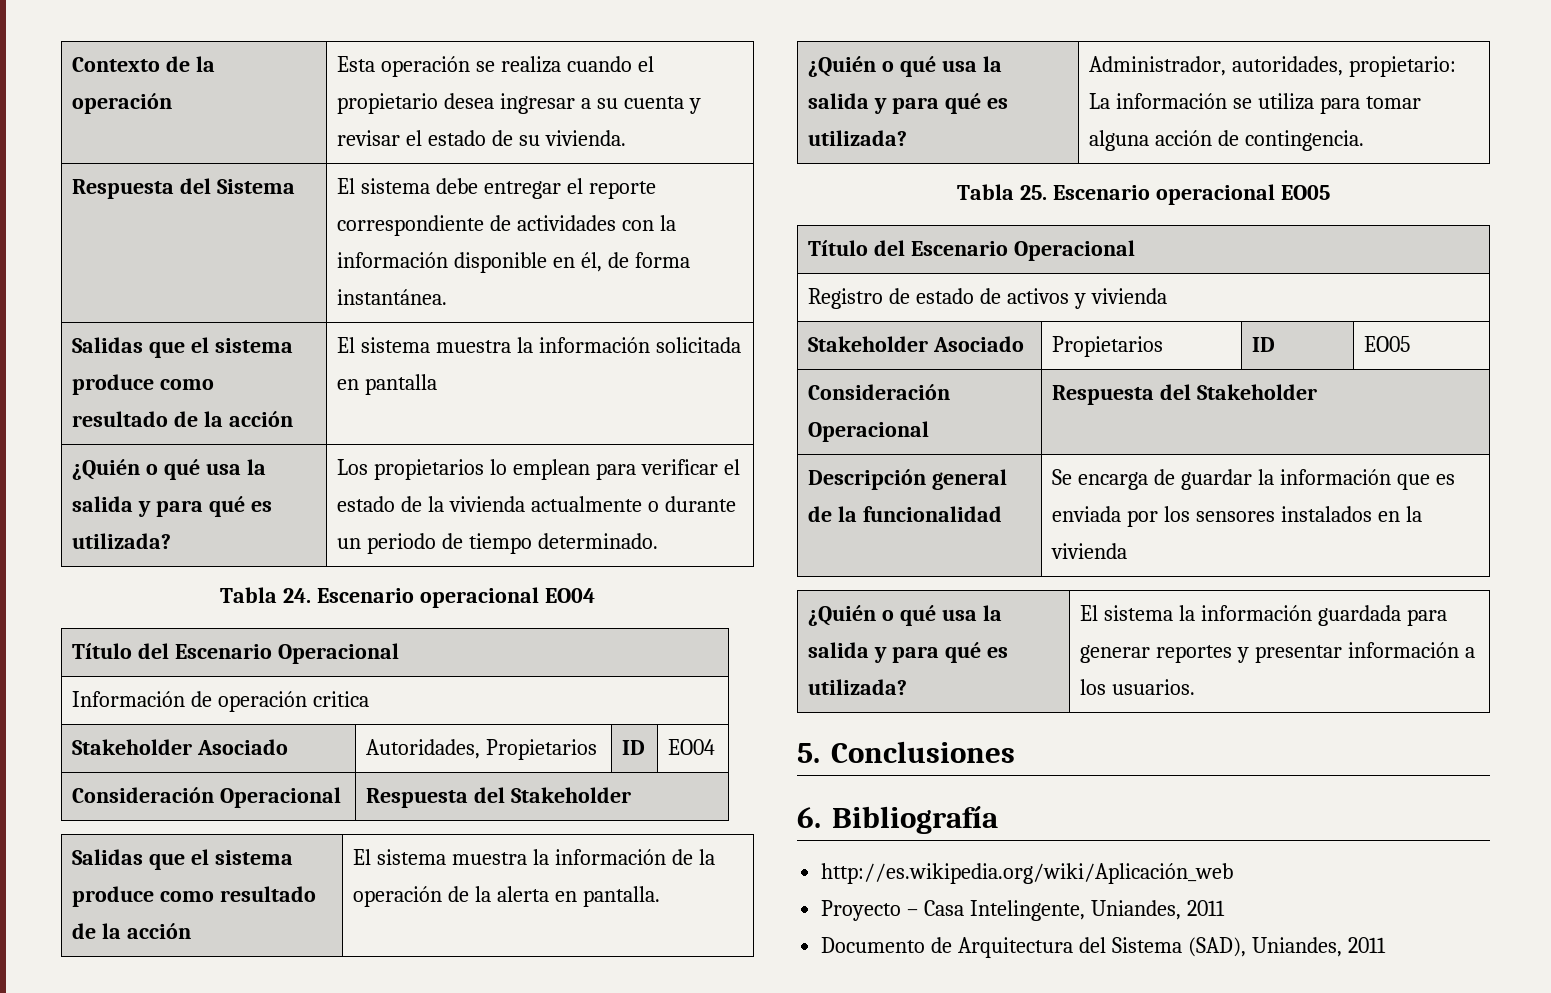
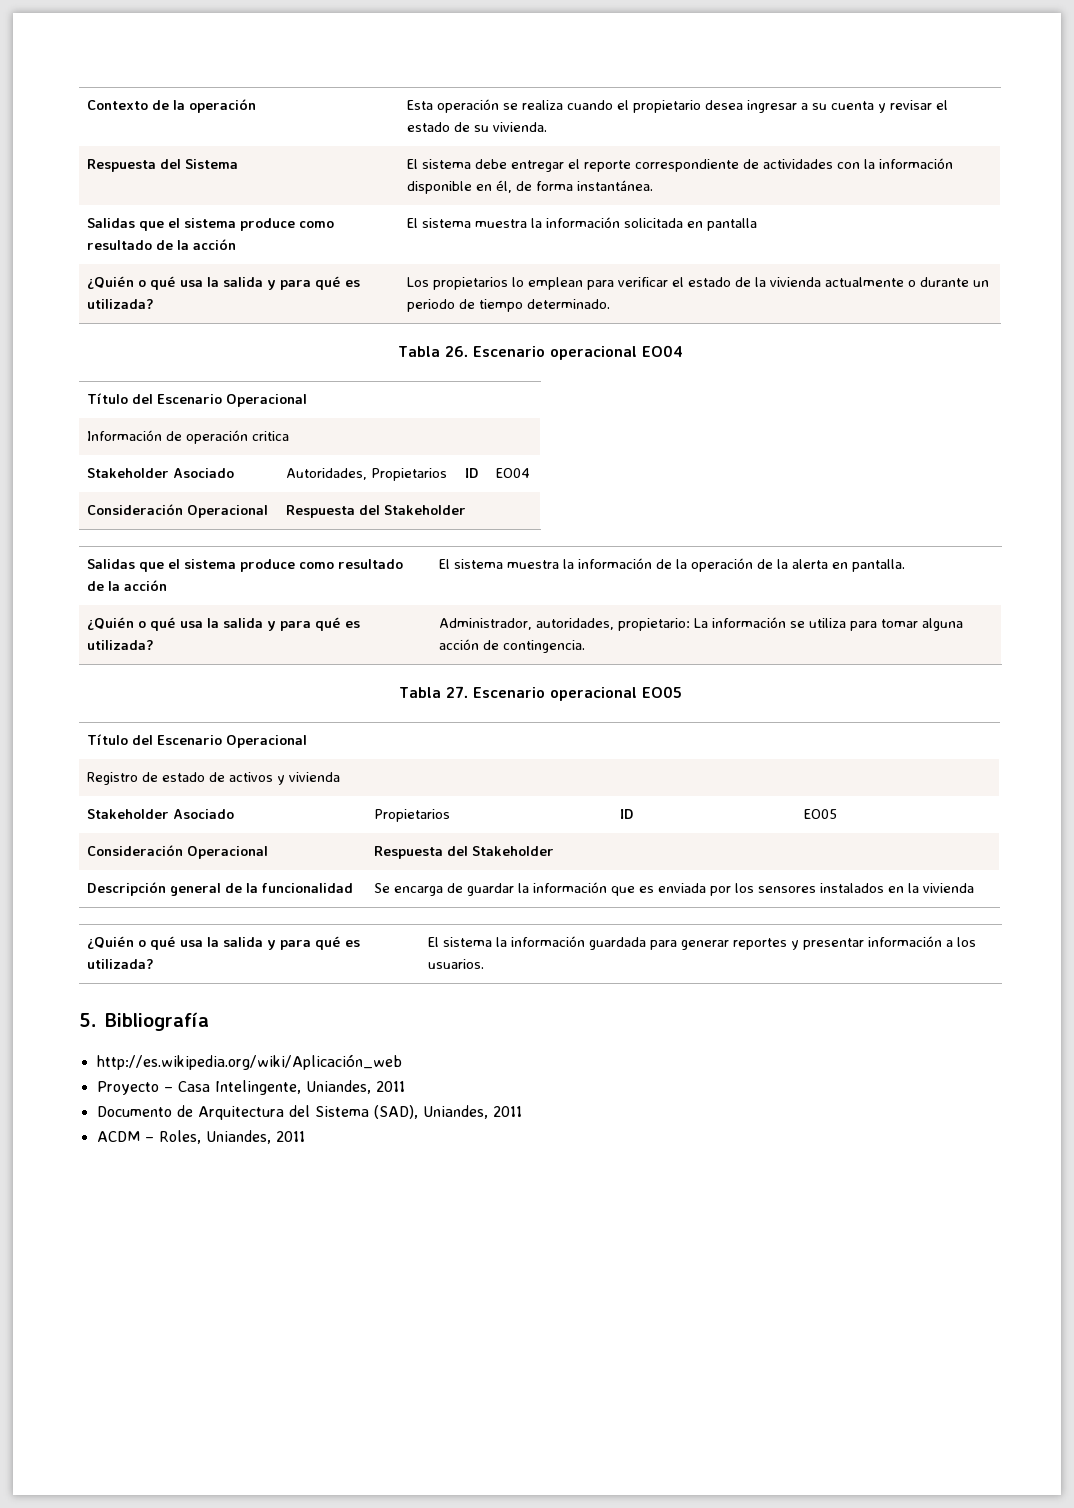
- Tabla 24. Escenario operacional EO04
+ Tabla 26. Escenario operacional EO04
- Tabla 25. Escenario operacional EO05
+ Tabla 27. Escenario operacional EO05
- 5. Conclusiones
- 6. Bibliografía
+ 5. Bibliografía
+ ACDM – Roles, Uniandes, 2011

